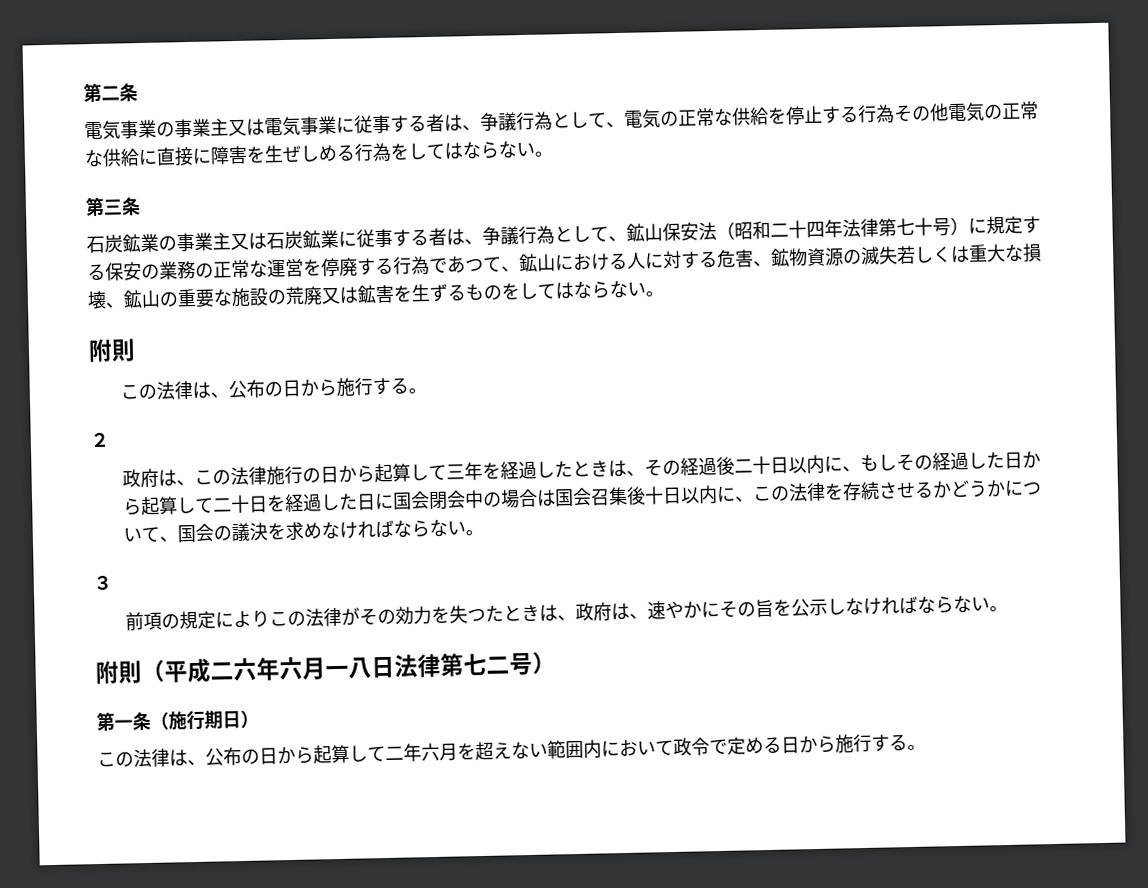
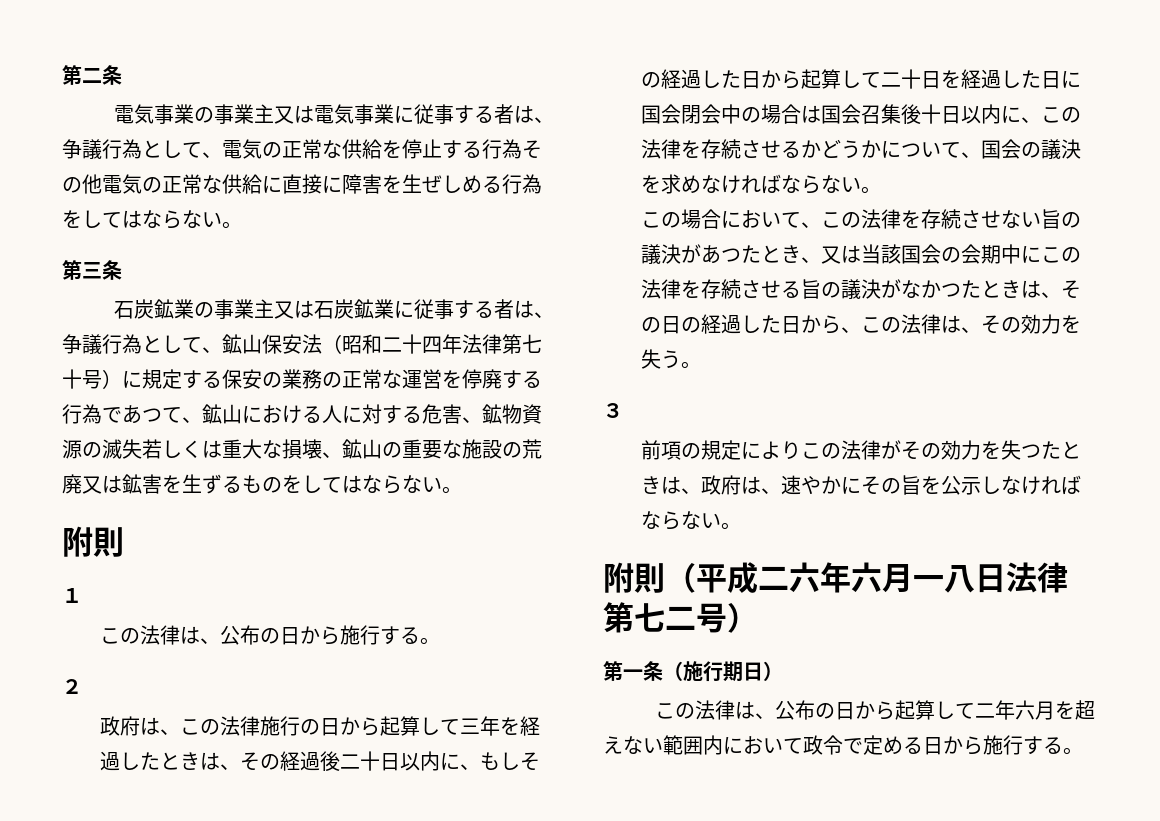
+ １
+ この場合において、この法律を存続させない旨の議決があつたとき、又は当該国会の会期中にこの法律を存続させる旨の議決がなかつたときは、その日の経過した日から、この法律は、その効力を失う。

